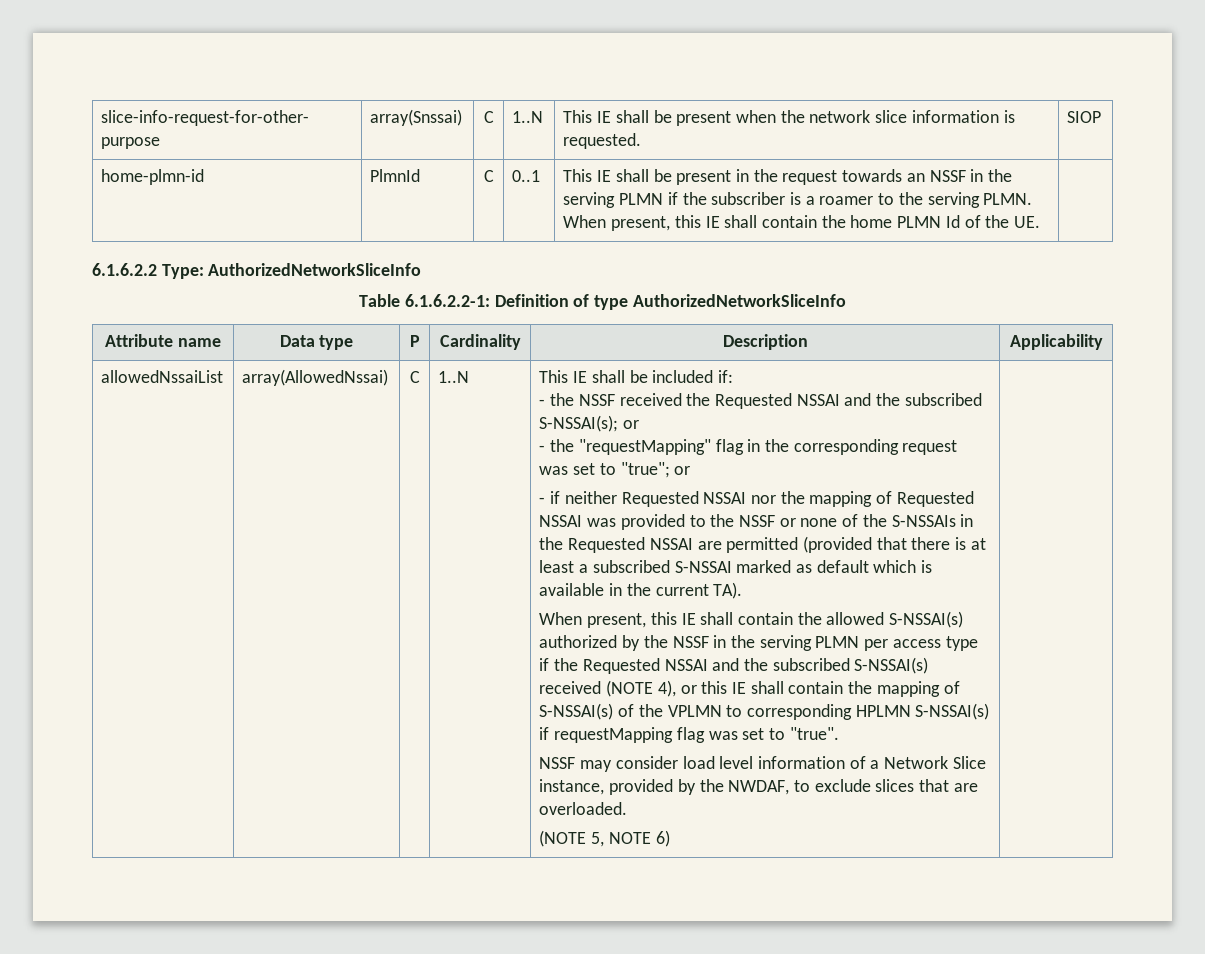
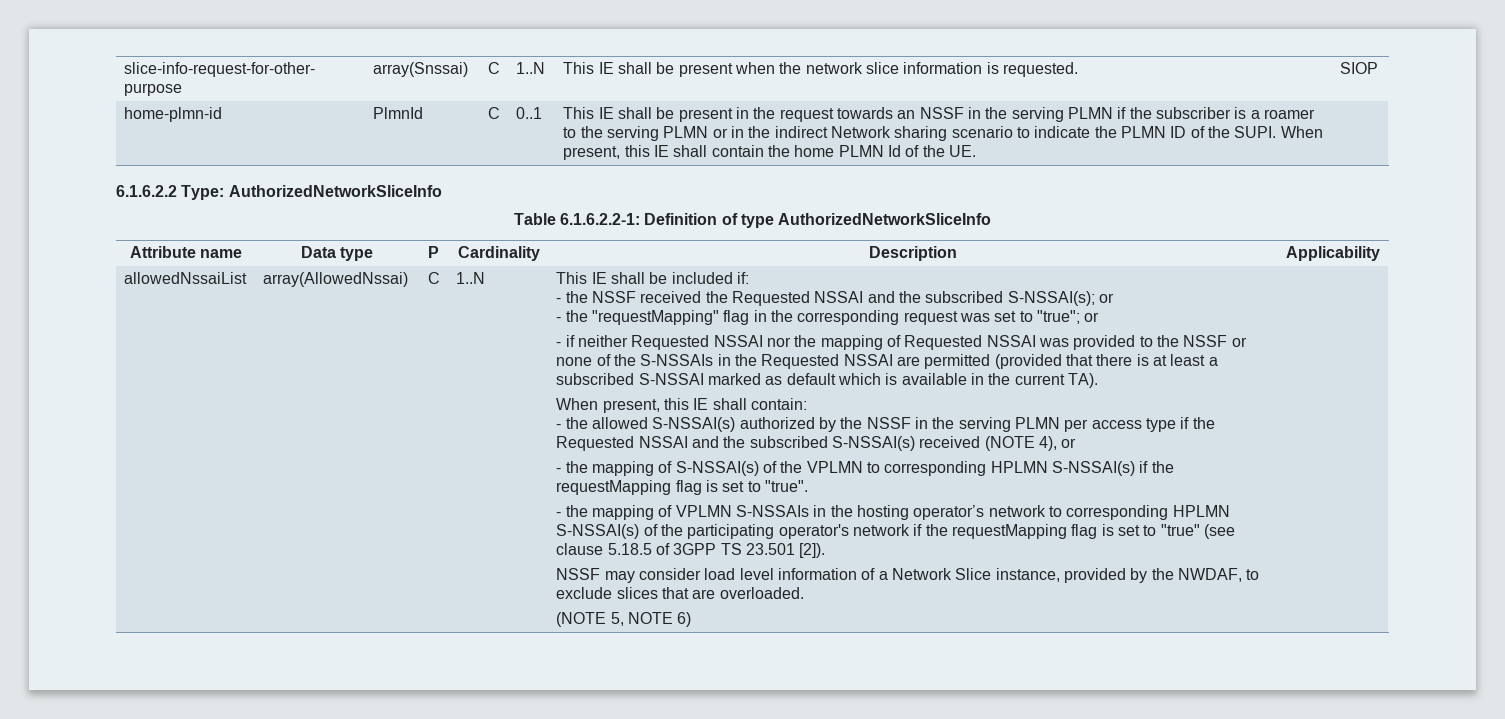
- This IE shall be present in the request towards an NSSF in the serving PLMN if the subscriber is a roamer to the serving PLMN.
+ This IE shall be present in the request towards an NSSF in the serving PLMN if the subscriber is a roamer to the serving PLMN or in the indirect Network sharing scenario to indicate the PLMN ID of the SUPI.
- When present, this IE shall contain the allowed S-NSSAI(s) authorized by the NSSF in the serving PLMN per access type if the Requested NSSAI and the subscribed S-NSSAI(s) received (NOTE 4), or this IE shall contain the mapping of S-NSSAI(s) of the VPLMN to corresponding HPLMN S-NSSAI(s) if requestMapping flag was set to "true".
+ When present, this IE shall contain:
+ - the allowed S-NSSAI(s) authorized by the NSSF in the serving PLMN per access type if the Requested NSSAI and the subscribed S-NSSAI(s) received (NOTE 4), or
+ - the mapping of S-NSSAI(s) of the VPLMN to corresponding HPLMN S-NSSAI(s) if the requestMapping flag is set to "true".
+ - the mapping of VPLMN S-NSSAIs in the hosting operator’s network to corresponding HPLMN S-NSSAI(s) of the participating operator's network if the requestMapping flag is set to "true" (see clause 5.18.5 of 3GPP TS 23.501 [2]).

